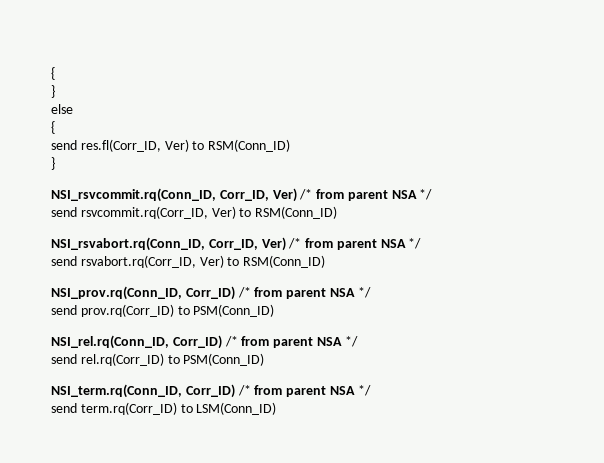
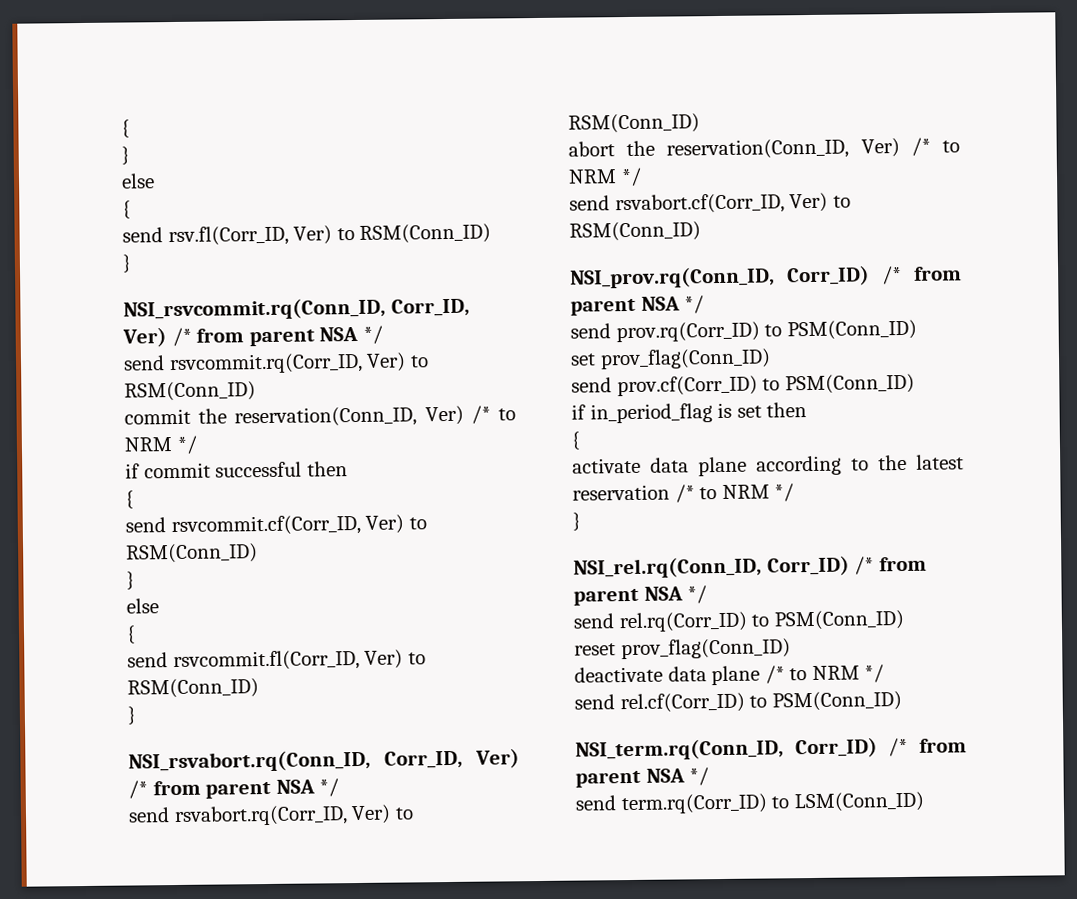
- send res.fl(Corr_ID, Ver) to RSM(Conn_ID)
+ send rsv.fl(Corr_ID, Ver) to RSM(Conn_ID)
+ commit the reservation(Conn_ID, Ver) /* to NRM */
+ if commit successful then
+ {
+ send rsvcommit.cf(Corr_ID, Ver) to RSM(Conn_ID)
+ }
+ else
+ {
+ send rsvcommit.fl(Corr_ID, Ver) to RSM(Conn_ID)
+ }
+ abort the reservation(Conn_ID, Ver) /* to NRM */
+ send rsvabort.cf(Corr_ID, Ver) to RSM(Conn_ID)
+ set prov_flag(Conn_ID)
+ send prov.cf(Corr_ID) to PSM(Conn_ID)
+ if in_period_flag is set then
+ {
+ activate data plane according to the latest reservation /* to NRM */
+ }
+ reset prov_flag(Conn_ID)
+ deactivate data plane /* to NRM */
+ send rel.cf(Corr_ID) to PSM(Conn_ID)

